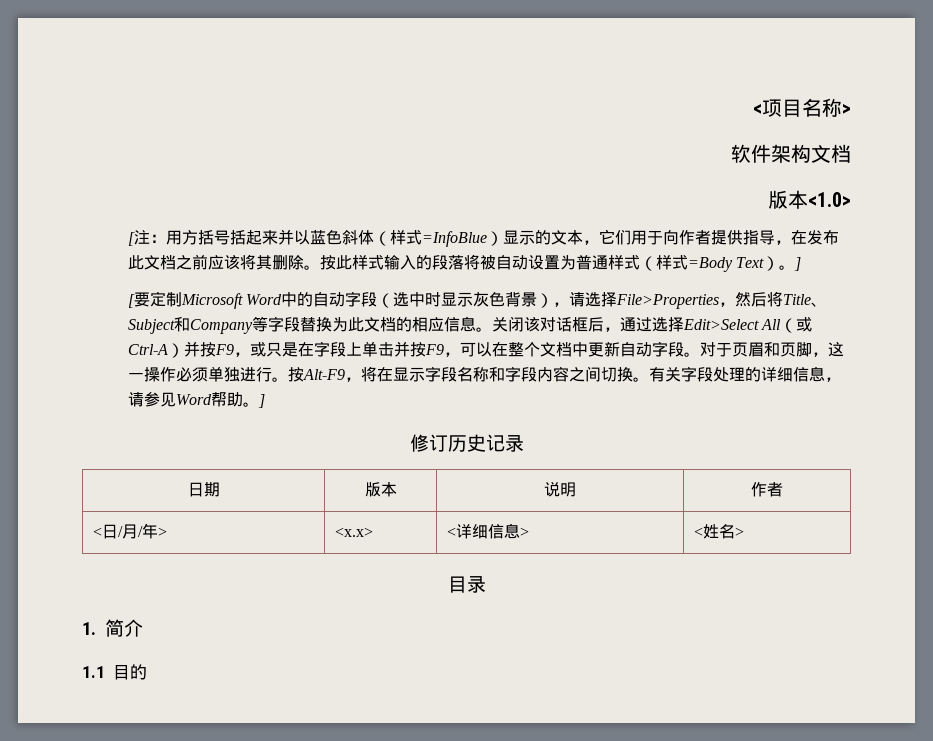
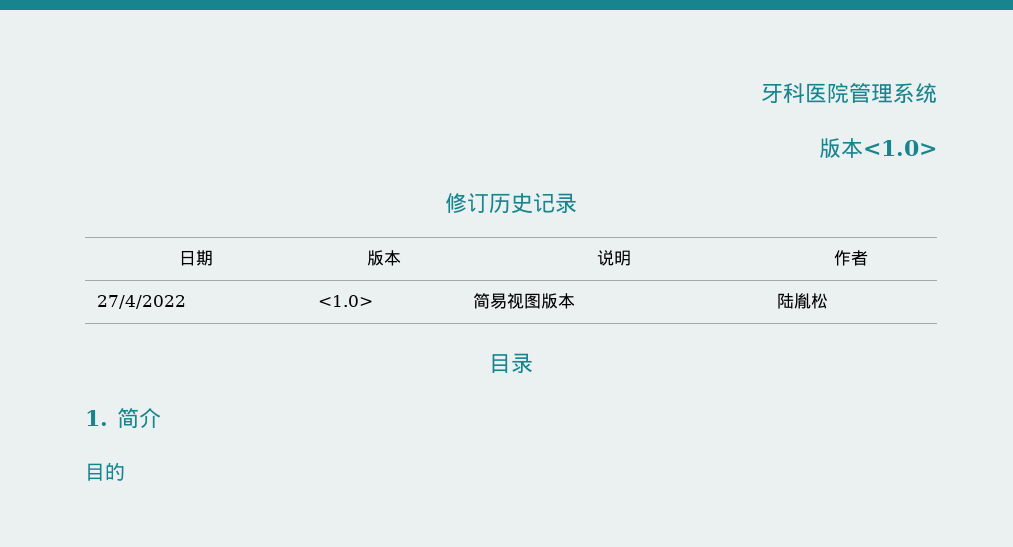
- <项目名称>
- 软件架构文档
+ 牙科医院管理系统
  版本<1.0>
- [注：用方括号括起来并以蓝色斜体（样式=InfoBlue）显示的文本，它们用于向作者提供指导，在发布此文档之前应该将其删除。按此样式输入的段落将被自动设置为普通样式（样式=Body Text）。]
- [要定制Microsoft Word中的自动字段（选中时显示灰色背景），请选择File>Properties，然后将Title、Subject和Company等字段替换为此文档的相应信息。关闭该对话框后，通过选择Edit>Select All（或Ctrl-A）并按F9，或只是在字段上单击并按F9，可以在整个文档中更新自动字段。对于页眉和页脚，这一操作必须单独进行。按Alt-F9，将在显示字段名称和字段内容之间切换。有关字段处理的详细信息，请参见Word帮助。]
- <日/月/年> | <x.x> | <详细信息> | <姓名>
+ 27/4/2022 | <1.0> | 简易视图版本 | 陆胤松
- 1.1目的
+ 目的

